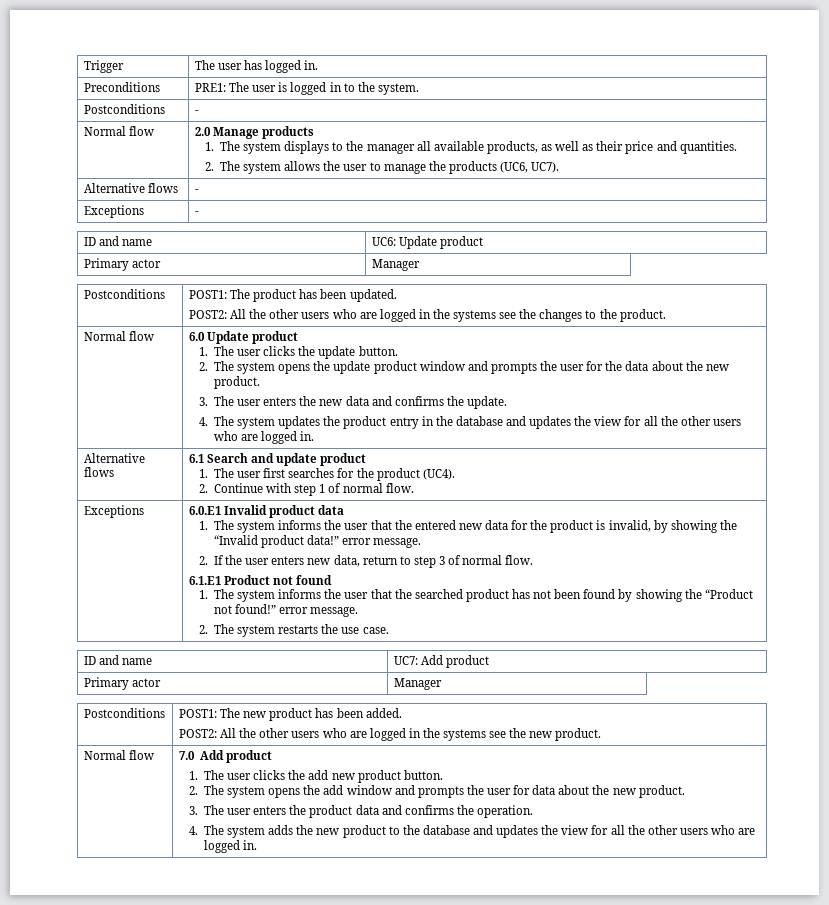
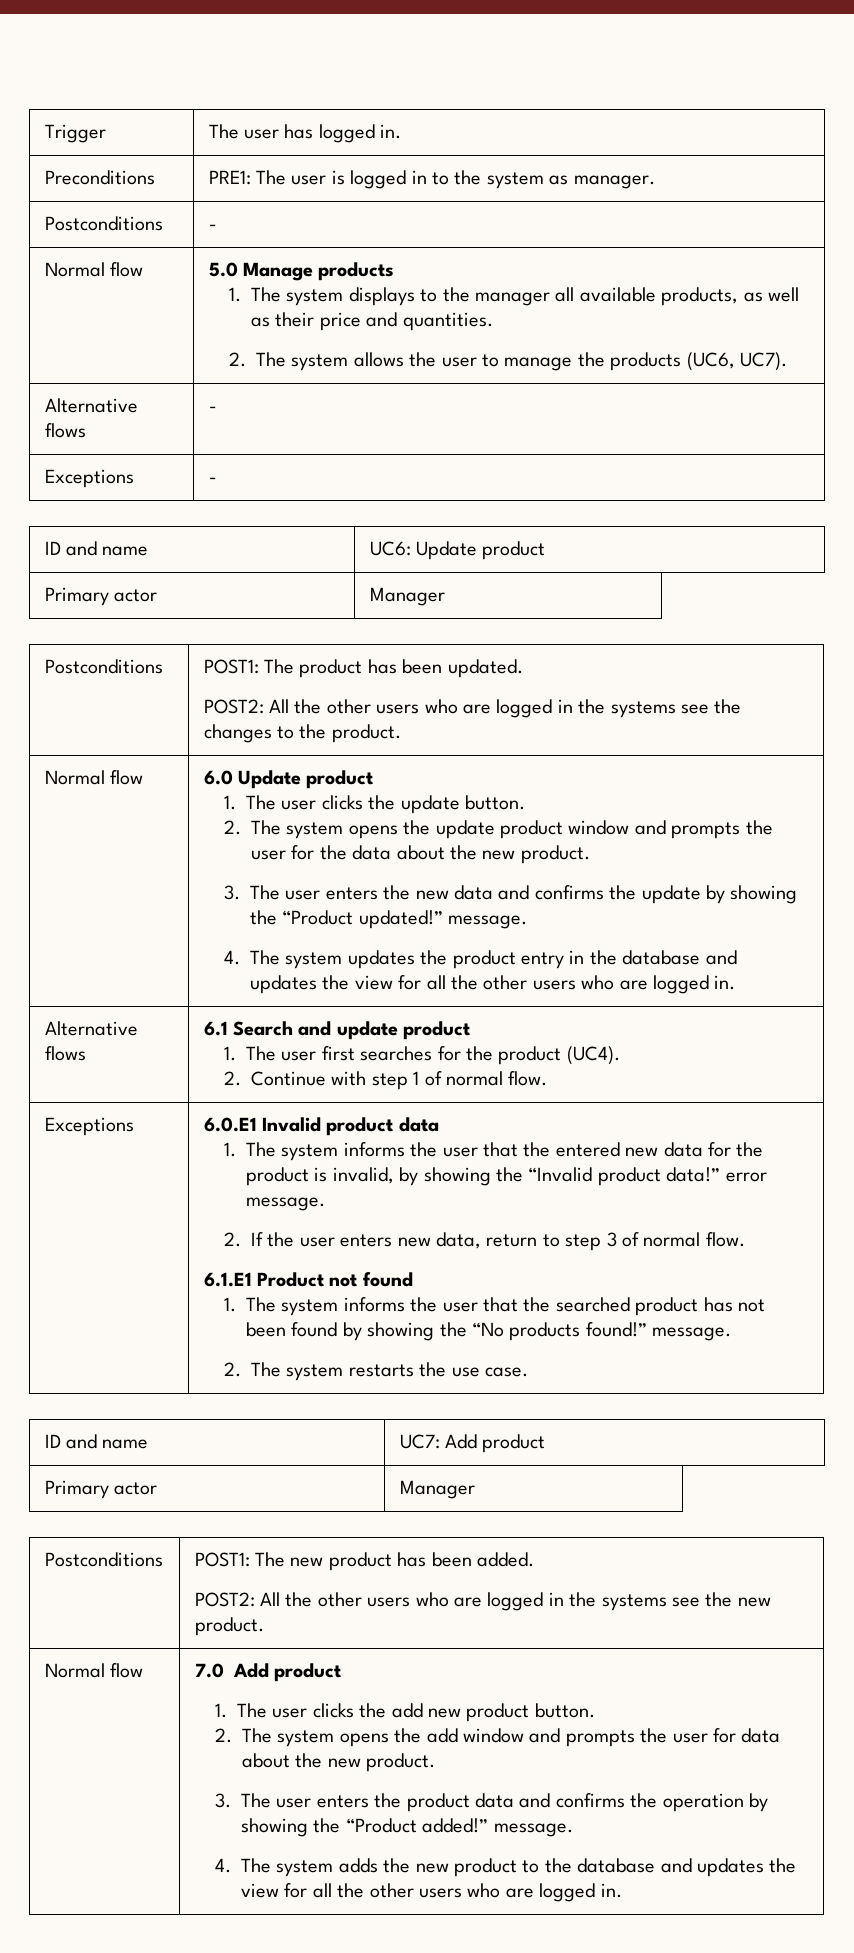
- Preconditions | PRE1: The user is logged in to the system.
+ Preconditions | PRE1: The user is logged in to the system as manager.
- Normal flow | 2.0 Manage products
+ Normal flow | 5.0 Manage products
- 3. The user enters the new data and confirms the update.
+ 3. The user enters the new data and confirms the update by showing the “Product updated!” message.
- 1. The system informs the user that the searched product has not been found by showing the “Product not found!” error message.
+ 1. The system informs the user that the searched product has not been found by showing the “No products found!” message.
- 3. The user enters the product data and confirms the operation.
+ 3. The user enters the product data and confirms the operation by showing the “Product added!” message.

